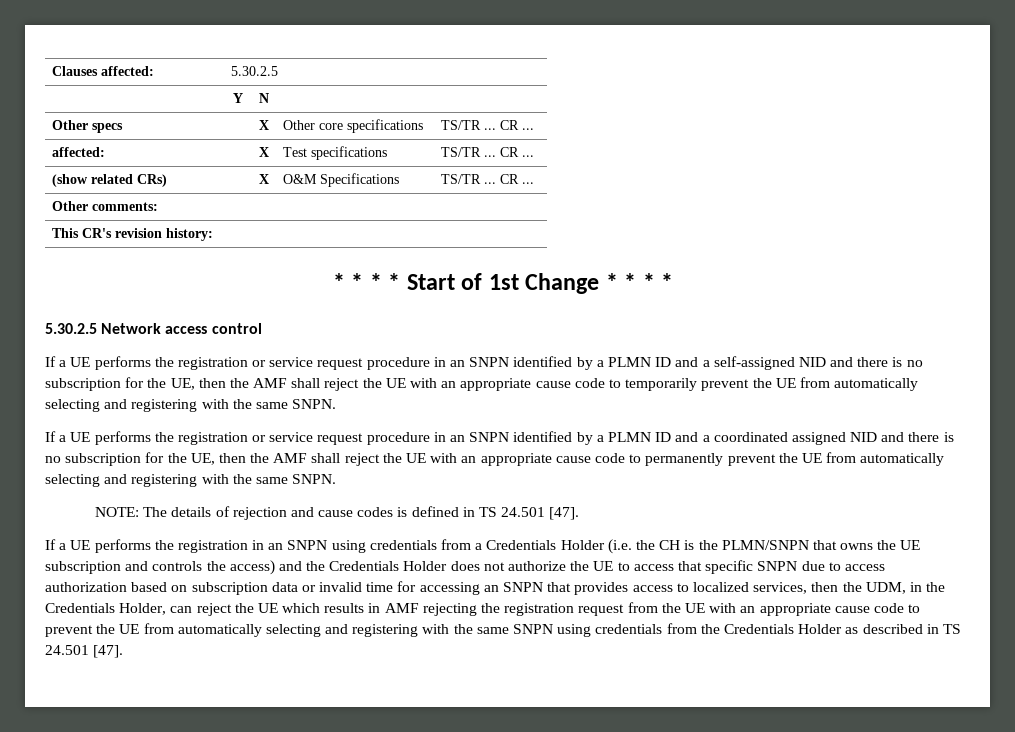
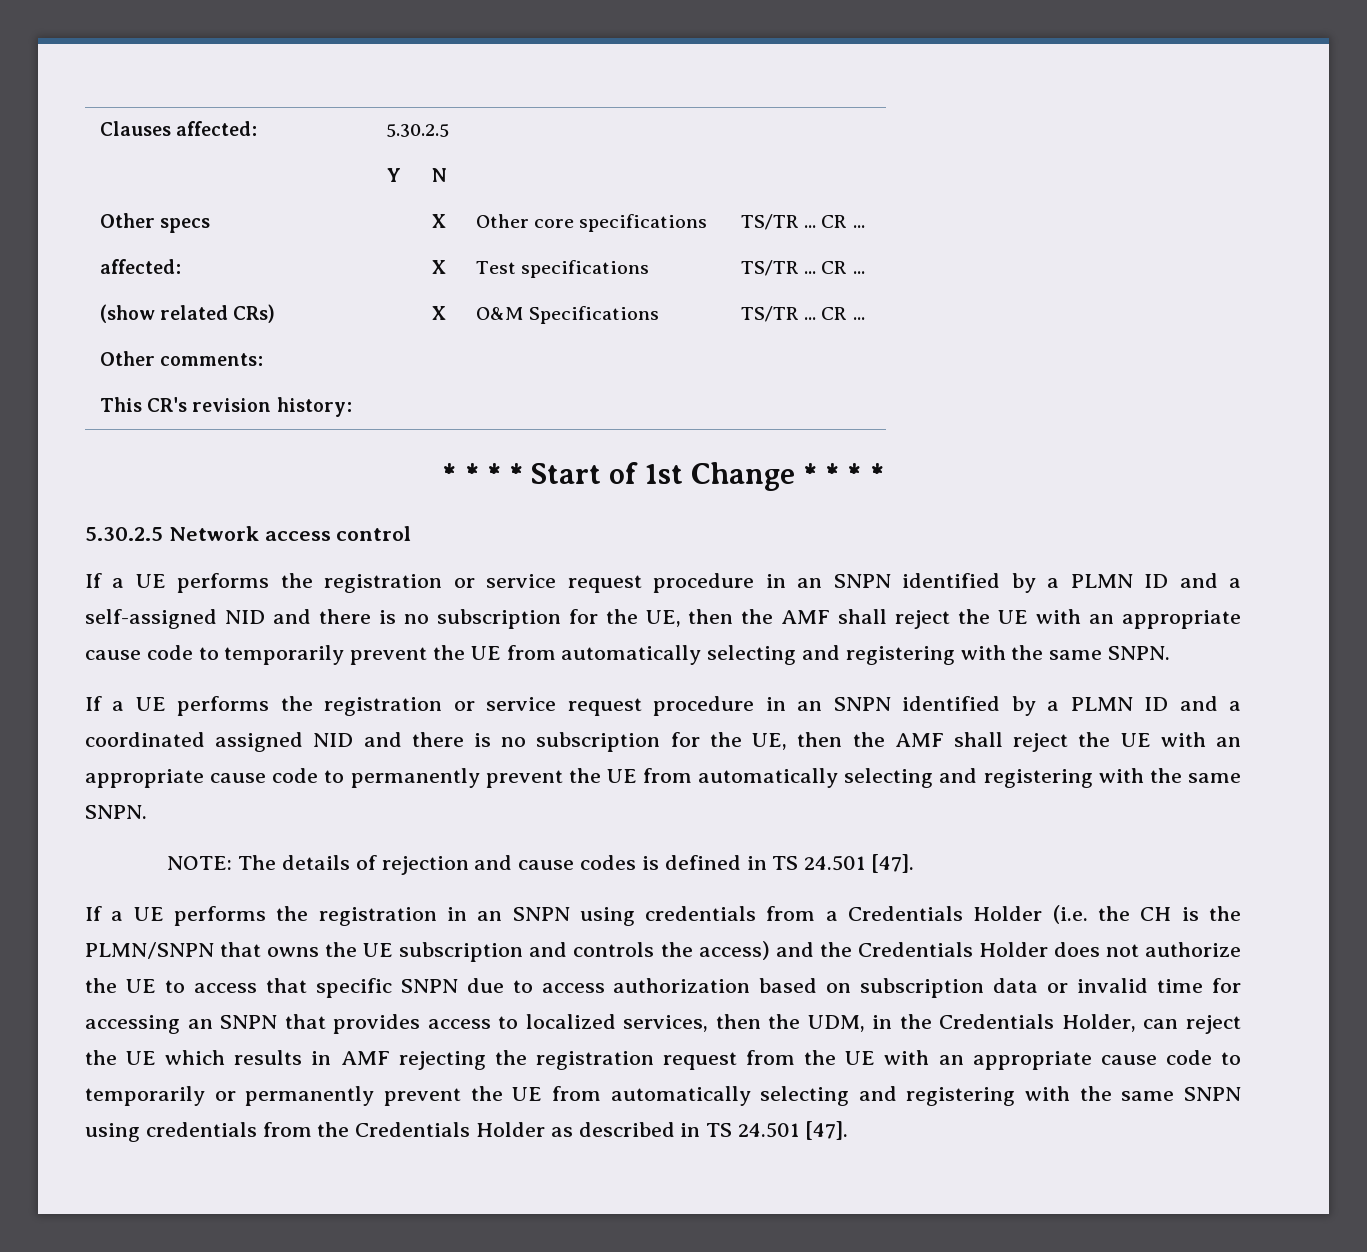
- If a UE performs the registration in an SNPN using credentials from a Credentials Holder (i.e. the CH is the PLMN/SNPN that owns the UE subscription and controls the access) and the Credentials Holder does not authorize the UE to access that specific SNPN due to access authorization based on subscription data or invalid time for accessing an SNPN that provides access to localized services, then the UDM, in the Credentials Holder, can reject the UE which results in AMF rejecting the registration request from the UE with an appropriate cause code to prevent the UE from automatically selecting and registering with the same SNPN using credentials from the Credentials Holder as described in TS 24.501 [47].
+ If a UE performs the registration in an SNPN using credentials from a Credentials Holder (i.e. the CH is the PLMN/SNPN that owns the UE subscription and controls the access) and the Credentials Holder does not authorize the UE to access that specific SNPN due to access authorization based on subscription data or invalid time for accessing an SNPN that provides access to localized services, then the UDM, in the Credentials Holder, can reject the UE which results in AMF rejecting the registration request from the UE with an appropriate cause code to temporarily or permanently prevent the UE from automatically selecting and registering with the same SNPN using credentials from the Credentials Holder as described in TS 24.501 [47].

